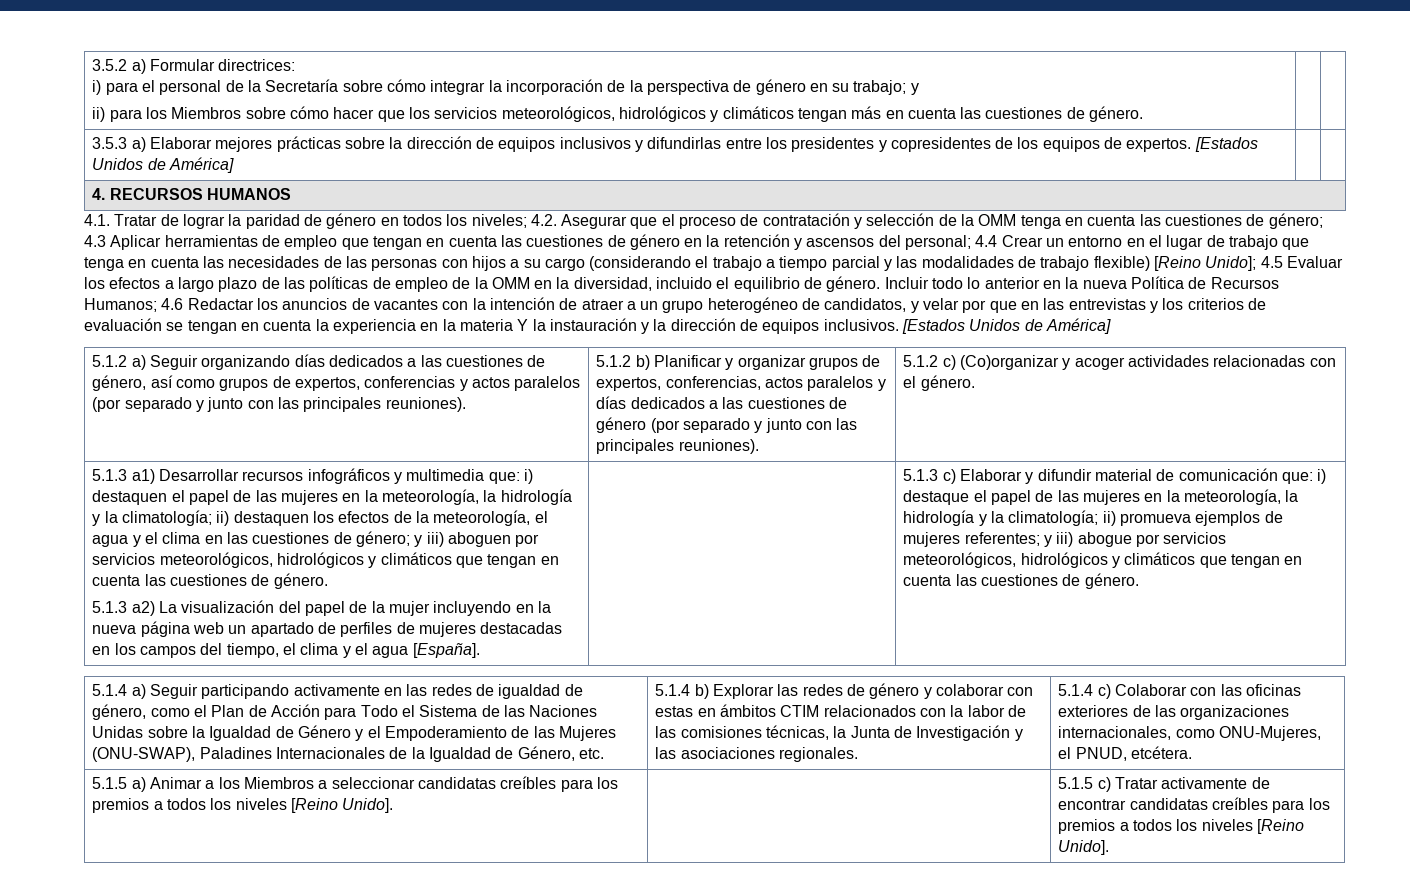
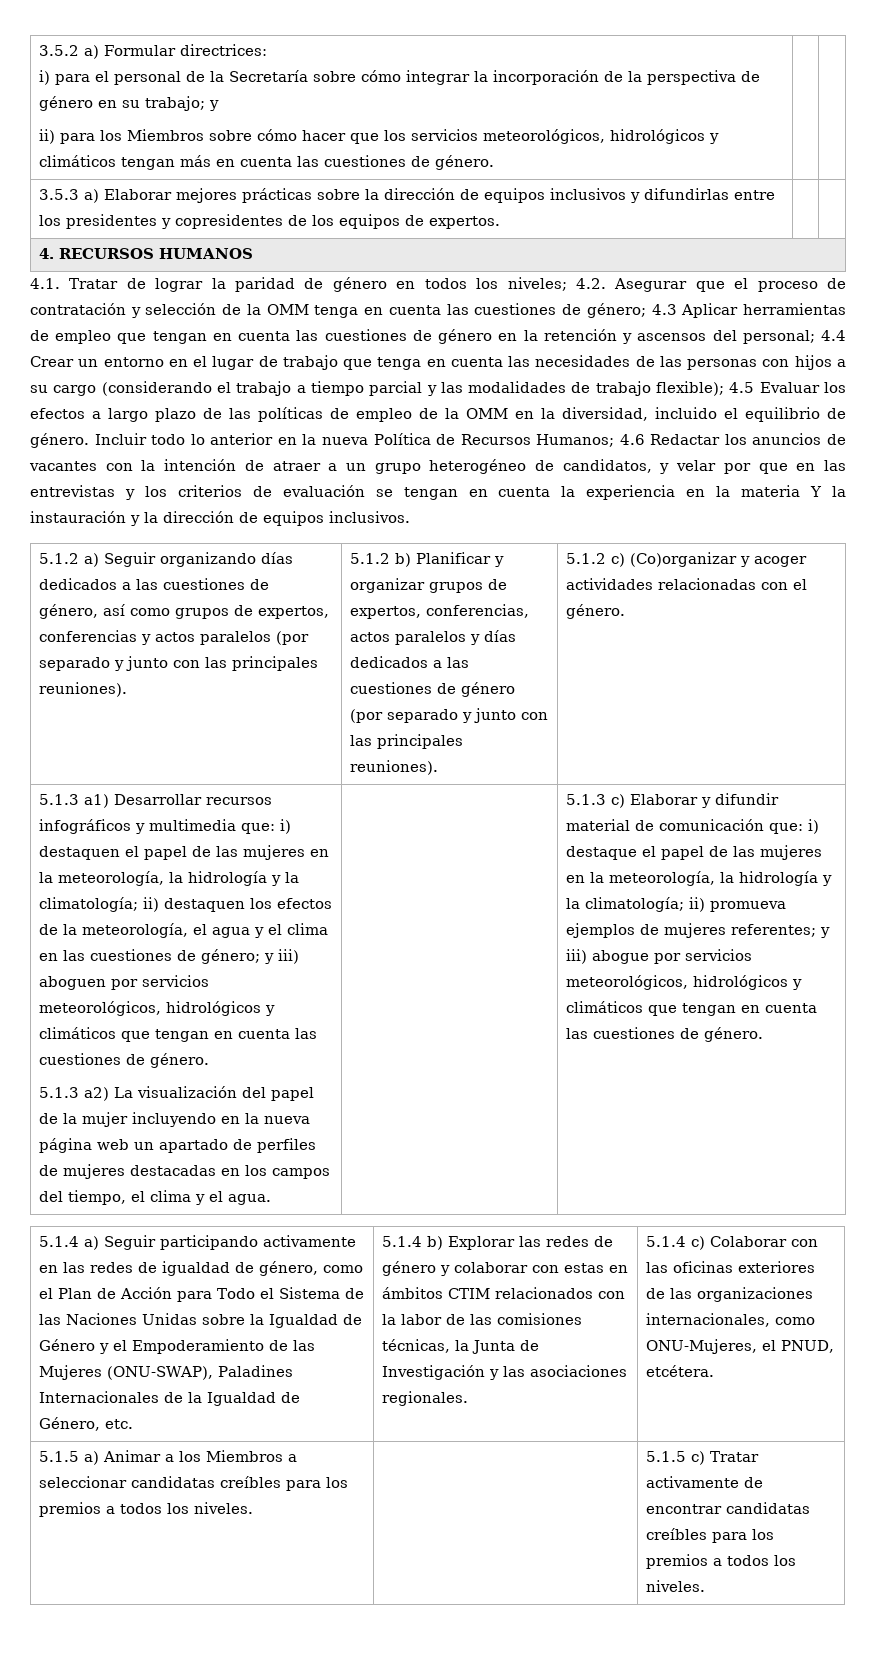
- 3.5.3 a) Elaborar mejores prácticas sobre la dirección de equipos inclusivos y difundirlas entre los presidentes y copresidentes de los equipos de expertos. [Estados Unidos de América] | |
+ 3.5.3 a) Elaborar mejores prácticas sobre la dirección de equipos inclusivos y difundirlas entre los presidentes y copresidentes de los equipos de expertos. | |
- 4.4 Crear un entorno en el lugar de trabajo que tenga en cuenta las necesidades de las personas con hijos a su cargo (considerando el trabajo a tiempo parcial y las modalidades de trabajo flexible) [Reino Unido];
+ 4.4 Crear un entorno en el lugar de trabajo que tenga en cuenta las necesidades de las personas con hijos a su cargo (considerando el trabajo a tiempo parcial y las modalidades de trabajo flexible);
- Incluir todo lo anterior en la nueva Política de Recursos Humanos; 4.6 Redactar los anuncios de vacantes con la intención de atraer a un grupo heterogéneo de candidatos, y velar por que en las entrevistas y los criterios de evaluación se tengan en cuenta la experiencia en la materia Y la instauración y la dirección de equipos inclusivos. [Estados Unidos de América]
+ Incluir todo lo anterior en la nueva Política de Recursos Humanos; 4.6 Redactar los anuncios de vacantes con la intención de atraer a un grupo heterogéneo de candidatos, y velar por que en las entrevistas y los criterios de evaluación se tengan en cuenta la experiencia en la materia Y la instauración y la dirección de equipos inclusivos.
- 5.1.3 a2) La visualización del papel de la mujer incluyendo en la nueva página web un apartado de perfiles de mujeres destacadas en los campos del tiempo, el clima y el agua [España].
+ 5.1.3 a2) La visualización del papel de la mujer incluyendo en la nueva página web un apartado de perfiles de mujeres destacadas en los campos del tiempo, el clima y el agua.
- 5.1.5 a) Animar a los Miembros a seleccionar candidatas creíbles para los premios a todos los niveles [Reino Unido]. | | 5.1.5 c) Tratar activamente de encontrar candidatas creíbles para los premios a todos los niveles [Reino Unido].
+ 5.1.5 a) Animar a los Miembros a seleccionar candidatas creíbles para los premios a todos los niveles. | | 5.1.5 c) Tratar activamente de encontrar candidatas creíbles para los premios a todos los niveles.

